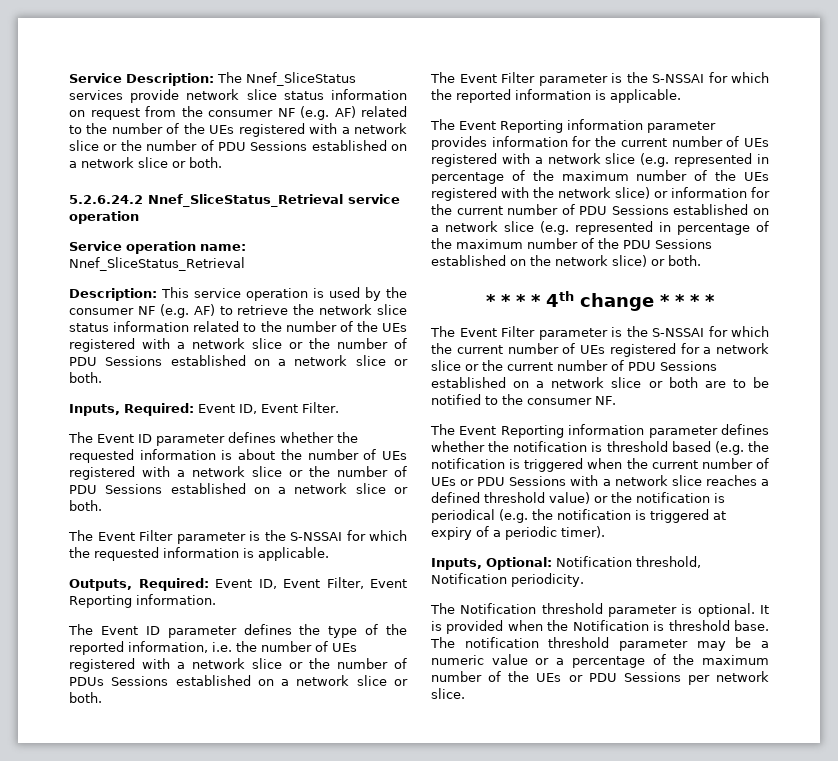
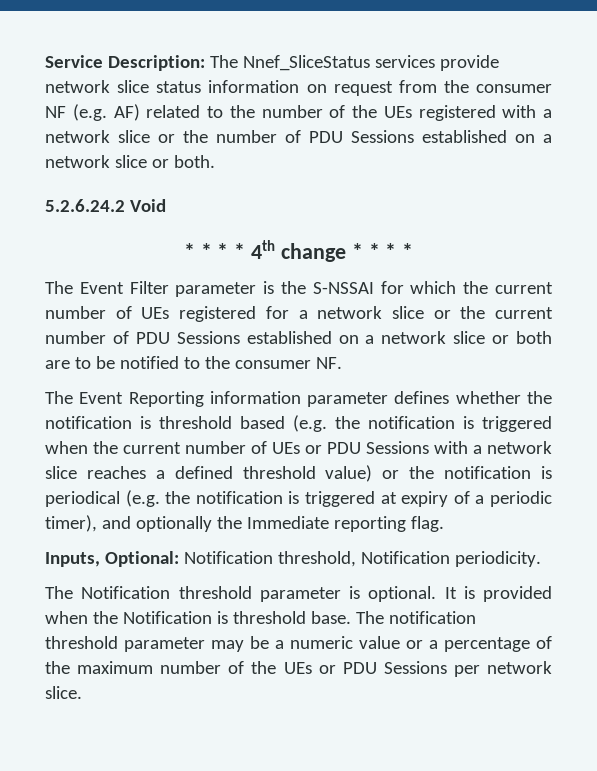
- 5.2.6.24.2 Nnef_SliceStatus_Retrieval service operation
- Service operation name: Nnef_SliceStatus_Retrieval
- Description: This service operation is used by the consumer NF (e.g. AF) to retrieve the network slice status information related to the number of the UEs registered with a network slice or the number of PDU Sessions established on a network slice or both.
- Inputs, Required: Event ID, Event Filter.
- The Event ID parameter defines whether the requested information is about the number of UEs registered with a network slice or the number of PDU Sessions established on a network slice or both.
- The Event Filter parameter is the S-NSSAI for which the requested information is applicable.
- Outputs, Required: Event ID, Event Filter, Event Reporting information.
- The Event ID parameter defines the type of the reported information, i.e. the number of UEs registered with a network slice or the number of PDUs Sessions established on a network slice or both.
- The Event Filter parameter is the S-NSSAI for which the reported information is applicable.
- The Event Reporting information parameter provides information for the current number of UEs registered with a network slice (e.g. represented in percentage of the maximum number of the UEs registered with the network slice) or information for the current number of PDU Sessions established on a network slice (e.g. represented in percentage of the maximum number of the PDU Sessions established on the network slice) or both.
+ 5.2.6.24.2 Void
- The Event Reporting information parameter defines whether the notification is threshold based (e.g. the notification is triggered when the current number of UEs or PDU Sessions with a network slice reaches a defined threshold value) or the notification is periodical (e.g. the notification is triggered at expiry of a periodic timer).
+ The Event Reporting information parameter defines whether the notification is threshold based (e.g. the notification is triggered when the current number of UEs or PDU Sessions with a network slice reaches a defined threshold value) or the notification is periodical (e.g. the notification is triggered at expiry of a periodic timer), and optionally the Immediate reporting flag.

